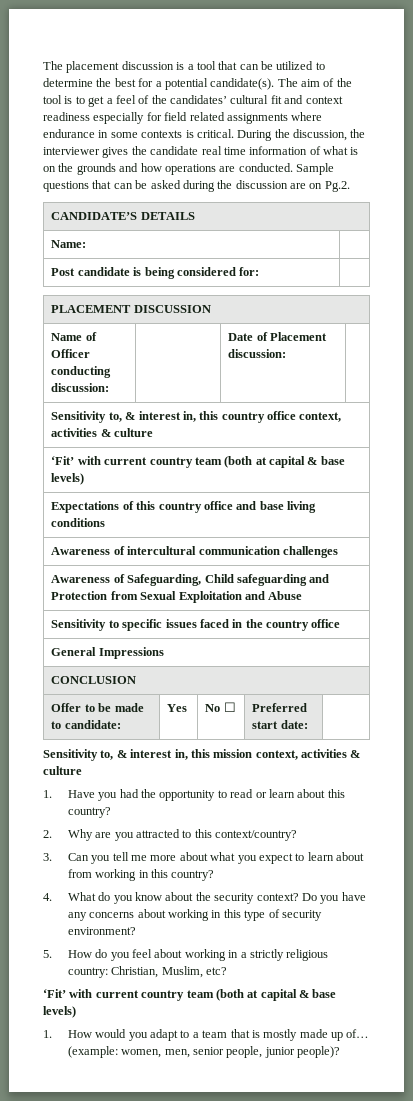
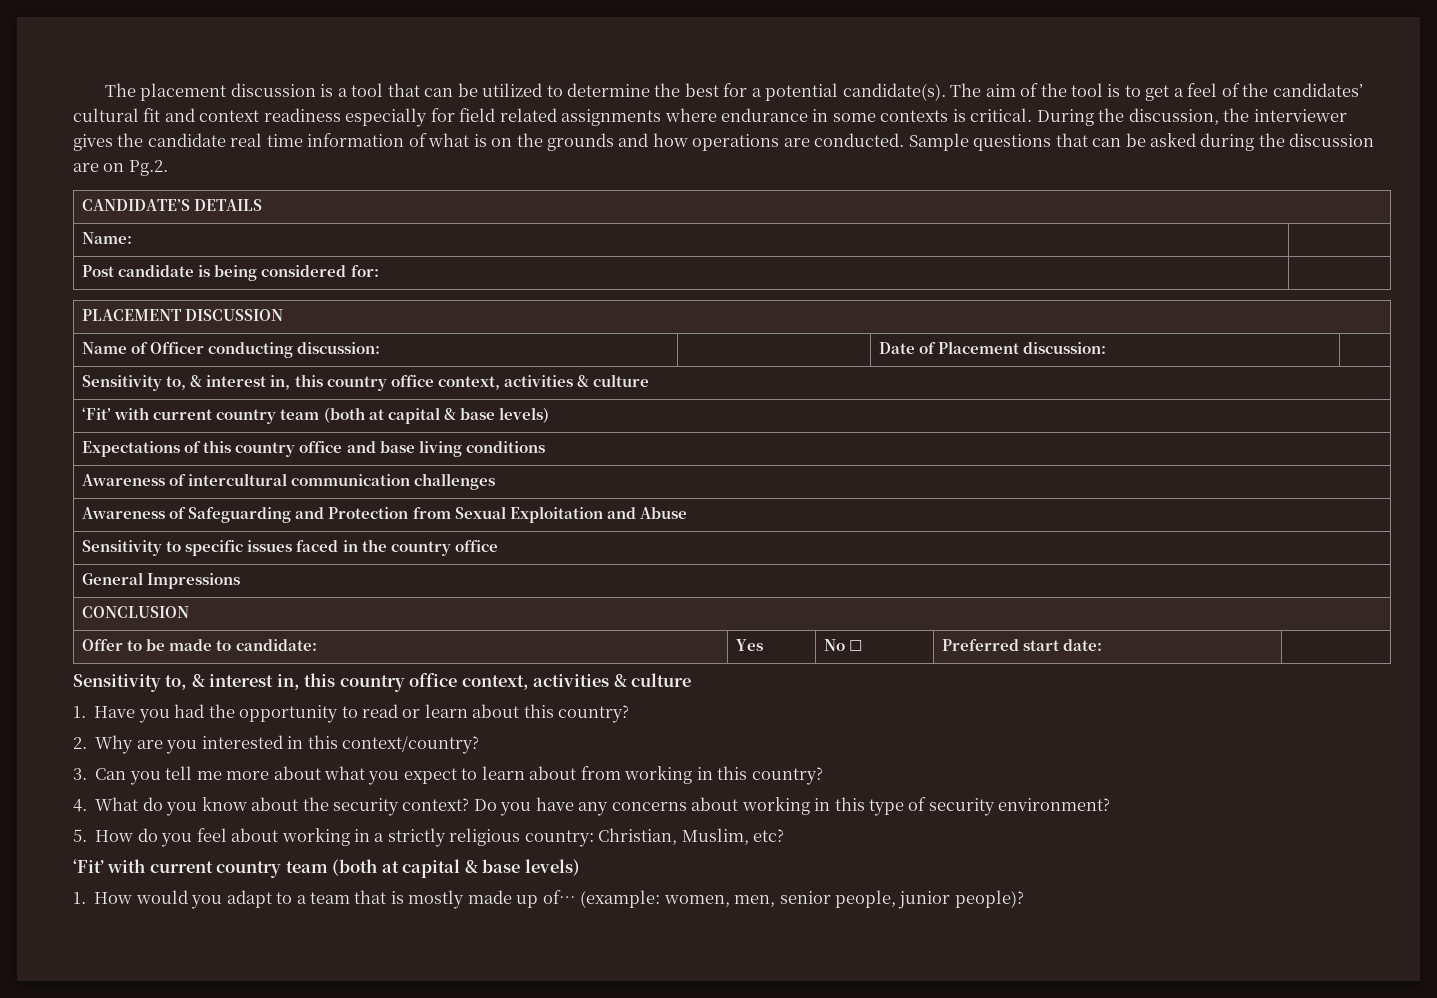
- Awareness of Safeguarding, Child safeguarding and Protection from Sexual Exploitation and Abuse
+ Awareness of Safeguarding and Protection from Sexual Exploitation and Abuse
  Offer to be made to candidate: | Yes | No ☐ | Preferred start date: |
- Sensitivity to, & interest in, this mission context, activities & culture
+ Sensitivity to, & interest in, this country office context, activities & culture
- 2. Why are you attracted to this context/country?
+ 2. Why are you interested in this context/country?

